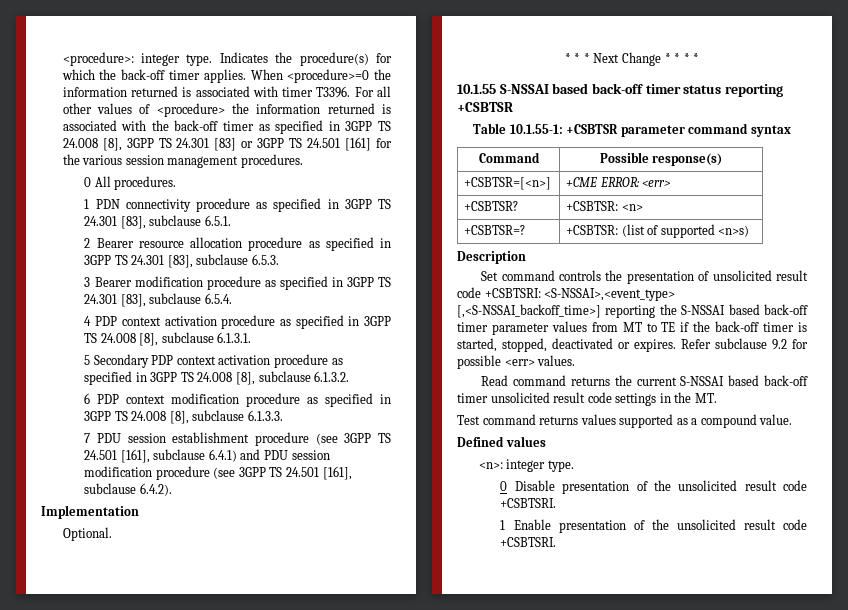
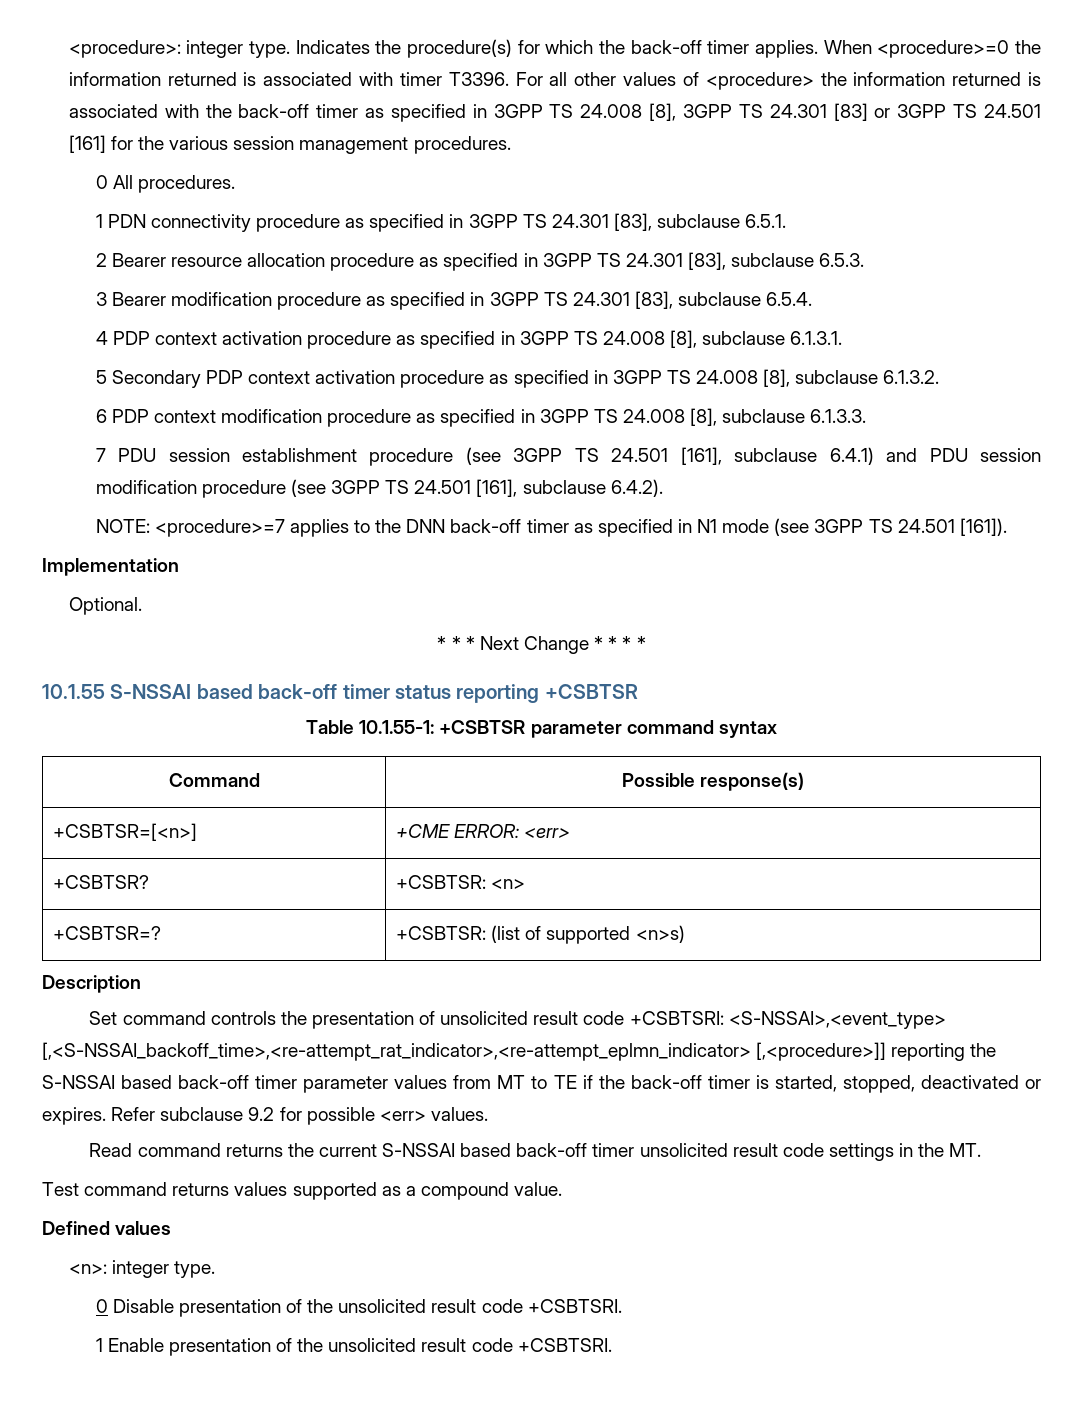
+ NOTE: <procedure>=7 applies to the DNN back-off timer as specified in N1 mode (see 3GPP TS 24.501 [161]).
- Set command controls the presentation of unsolicited result code +CSBTSRI: <S-NSSAI>,<event_type> [,<S-NSSAI_backoff_time>] reporting the S-NSSAI based back-off timer parameter values from MT to TE if the back-off timer is started, stopped, deactivated or expires.
+ Set command controls the presentation of unsolicited result code +CSBTSRI: <S-NSSAI>,<event_type> [,<S-NSSAI_backoff_time>,<re-attempt_rat_indicator>,<re-attempt_eplmn_indicator> [,<procedure>]] reporting the S-NSSAI based back-off timer parameter values from MT to TE if the back-off timer is started, stopped, deactivated or expires.

